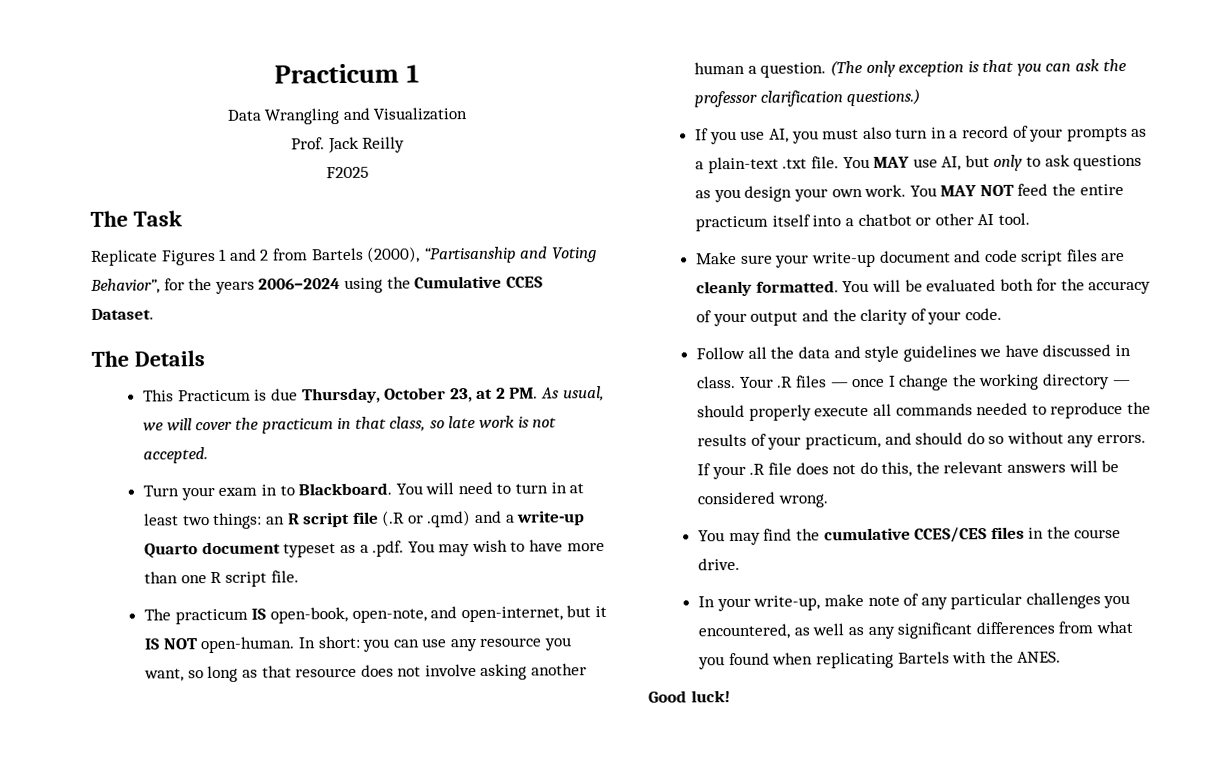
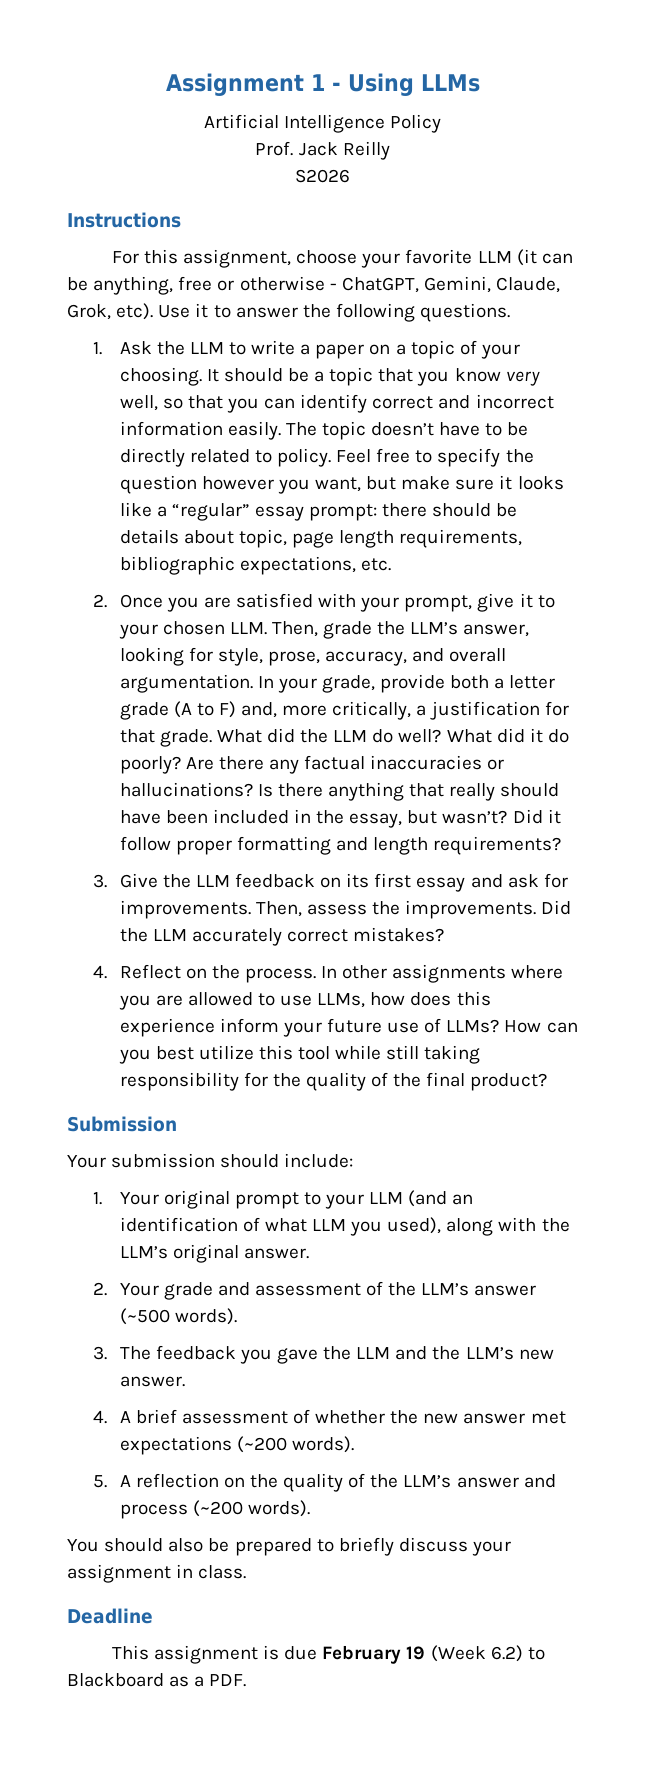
- Practicum 1
- Data Wrangling and Visualization
+ Assignment 1 - Using LLMs
+ Artificial Intelligence Policy
  Prof. Jack Reilly
- F2025
- The Task
- Replicate Figures 1 and 2 from Bartels (2000), “Partisanship and Voting Behavior”, for the years 2006–2024 using the Cumulative CCES Dataset.
- The Details
- This Practicum is due Thursday, October 23, at 2 PM. As usual, we will cover the practicum in that class, so late work is not accepted.
- Turn your exam in to Blackboard. You will need to turn in at least two things: an R script file (.R or .qmd) and a write-up Quarto document typeset as a .pdf. You may wish to have more than one R script file.
- The practicum IS open-book, open-note, and open-internet, but it IS NOT open-human. In short: you can use any resource you want, so long as that resource does not involve asking another human a question. (The only exception is that you can ask the professor clarification questions.)
- If you use AI, you must also turn in a record of your prompts as a plain-text .txt file. You MAY use AI, but only to ask questions as you design your own work. You MAY NOT feed the entire practicum itself into a chatbot or other AI tool.
- Make sure your write-up document and code script files are cleanly formatted. You will be evaluated both for the accuracy of your output and the clarity of your code.
- Follow all the data and style guidelines we have discussed in class. Your .R files — once I change the working directory — should properly execute all commands needed to reproduce the results of your practicum, and should do so without any errors. If your .R file does not do this, the relevant answers will be considered wrong.
- You may find the cumulative CCES/CES files in the course drive.
- In your write-up, make note of any particular challenges you encountered, as well as any significant differences from what you found when replicating Bartels with the ANES.
- Good luck!
+ S2026
+ Instructions
+ For this assignment, choose your favorite LLM (it can be anything, free or otherwise - ChatGPT, Gemini, Claude, Grok, etc). Use it to answer the following questions.
+ 1. Ask the LLM to write a paper on a topic of your choosing. It should be a topic that you know very well, so that you can identify correct and incorrect information easily. The topic doesn’t have to be directly related to policy. Feel free to specify the question however you want, but make sure it looks like a “regular” essay prompt: there should be details about topic, page length requirements, bibliographic expectations, etc.
+ 2. Once you are satisfied with your prompt, give it to your chosen LLM. Then, grade the LLM’s answer, looking for style, prose, accuracy, and overall argumentation. In your grade, provide both a letter grade (A to F) and, more critically, a justification for that grade. What did the LLM do well? What did it do poorly? Are there any factual inaccuracies or hallucinations? Is there anything that really should have been included in the essay, but wasn’t? Did it follow proper formatting and length requirements?
+ 3. Give the LLM feedback on its first essay and ask for improvements. Then, assess the improvements. Did the LLM accurately correct mistakes?
+ 4. Reflect on the process. In other assignments where you are allowed to use LLMs, how does this experience inform your future use of LLMs? How can you best utilize this tool while still taking responsibility for the quality of the final product?
+ Submission
+ Your submission should include:
+ 1. Your original prompt to your LLM (and an identification of what LLM you used), along with the LLM’s original answer.
+ 2. Your grade and assessment of the LLM’s answer (~500 words).
+ 3. The feedback you gave the LLM and the LLM’s new answer.
+ 4. A brief assessment of whether the new answer met expectations (~200 words).
+ 5. A reflection on the quality of the LLM’s answer and process (~200 words).
+ You should also be prepared to briefly discuss your assignment in class.
+ Deadline
+ This assignment is due February 19 (Week 6.2) to Blackboard as a PDF.

